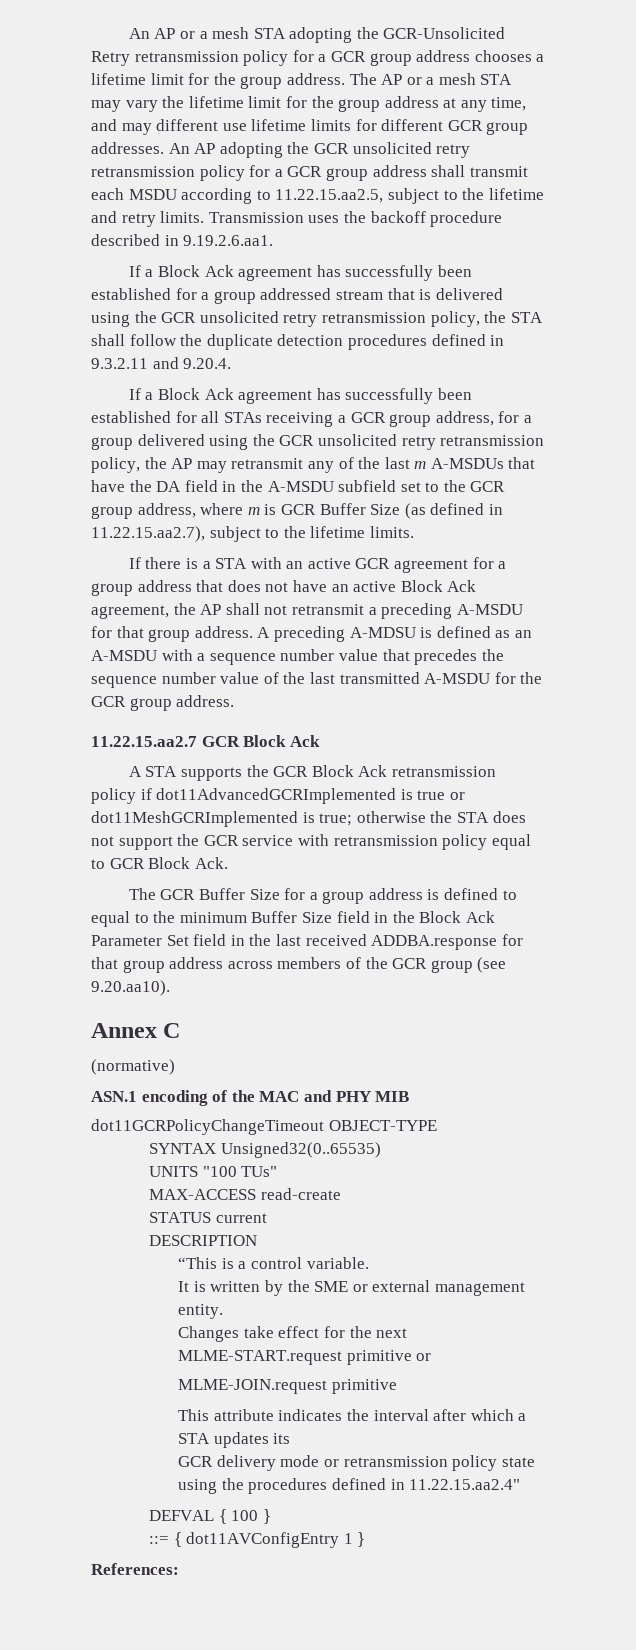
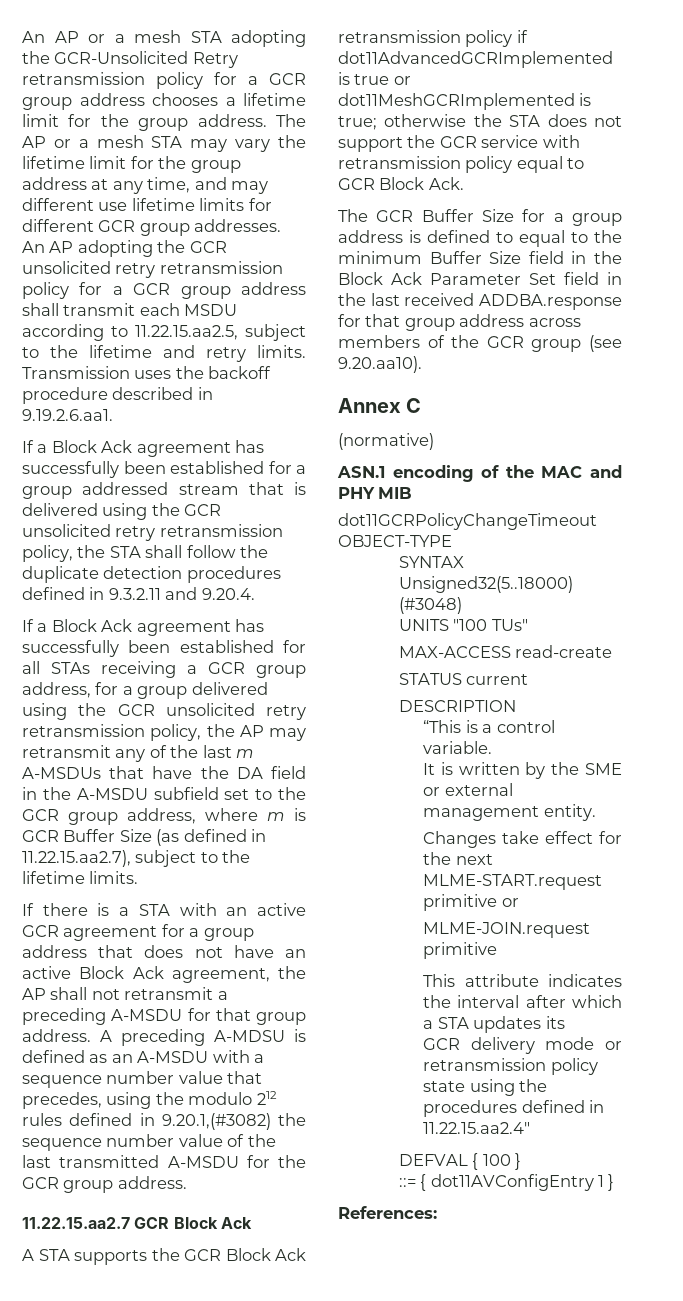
- A preceding A-MDSU is defined as an A-MSDU with a sequence number value that precedes the sequence number value of the last transmitted A-MSDU for the GCR group address.
+ A preceding A-MDSU is defined as an A-MSDU with a sequence number value that precedes, using the modulo 212 rules defined in 9.20.1,(#3082) the sequence number value of the last transmitted A-MSDU for the GCR group address.
- SYNTAX Unsigned32(0..65535)
+ SYNTAX Unsigned32(5..18000) (#3048)

